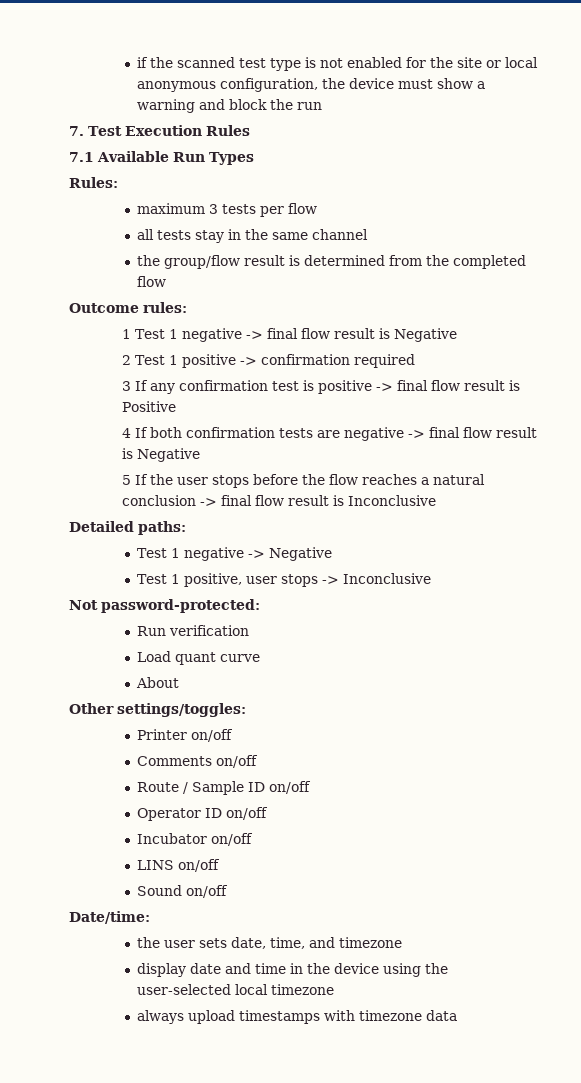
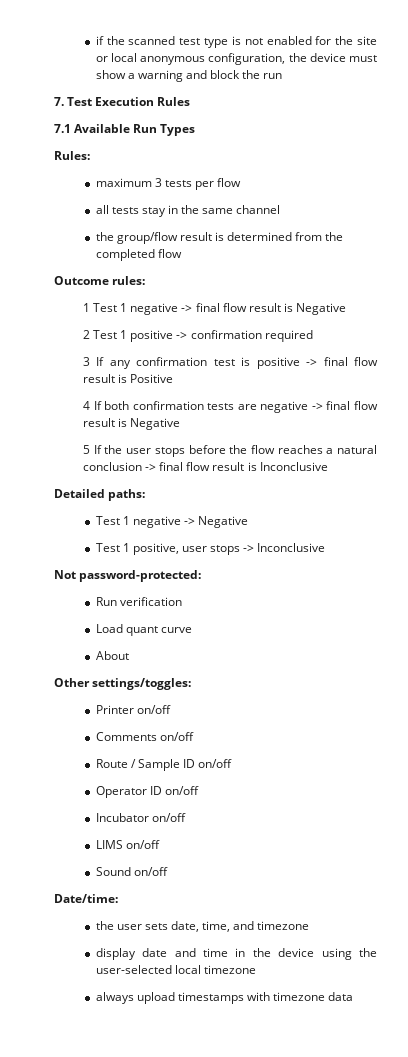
- LINS on/off
+ LIMS on/off

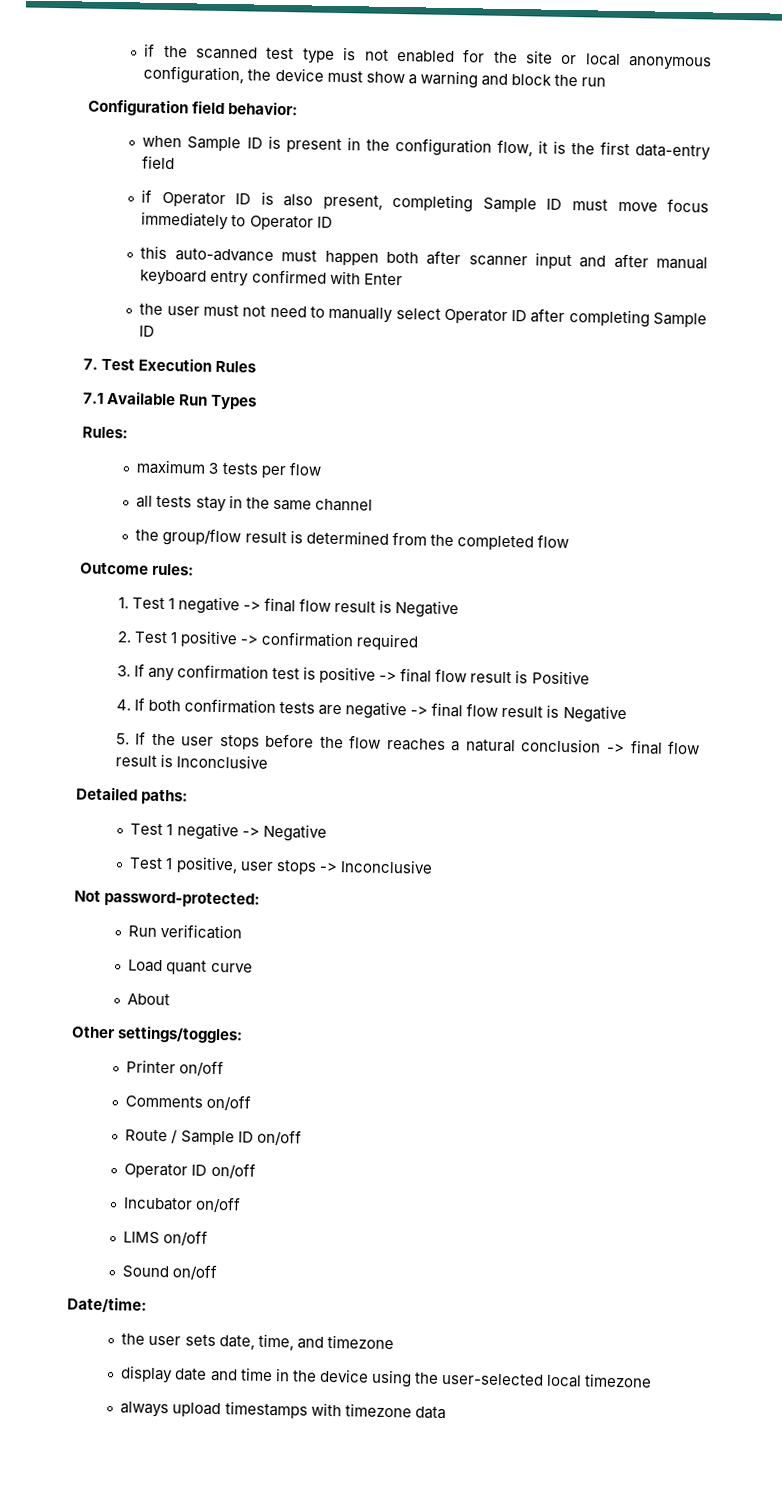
+ Configuration field behavior:
+ when Sample ID is present in the configuration flow, it is the first data-entry field
+ if Operator ID is also present, completing Sample ID must move focus immediately to Operator ID
+ this auto-advance must happen both after scanner input and after manual keyboard entry confirmed with Enter
+ the user must not need to manually select Operator ID after completing Sample ID
- 1 Test 1 negative -> final flow result is Negative
+ 1. Test 1 negative -> final flow result is Negative
- 2 Test 1 positive -> confirmation required
+ 2. Test 1 positive -> confirmation required
- 3 If any confirmation test is positive -> final flow result is Positive
+ 3. If any confirmation test is positive -> final flow result is Positive
- 4 If both confirmation tests are negative -> final flow result is Negative
+ 4. If both confirmation tests are negative -> final flow result is Negative
- 5 If the user stops before the flow reaches a natural conclusion -> final flow result is Inconclusive
+ 5. If the user stops before the flow reaches a natural conclusion -> final flow result is Inconclusive

